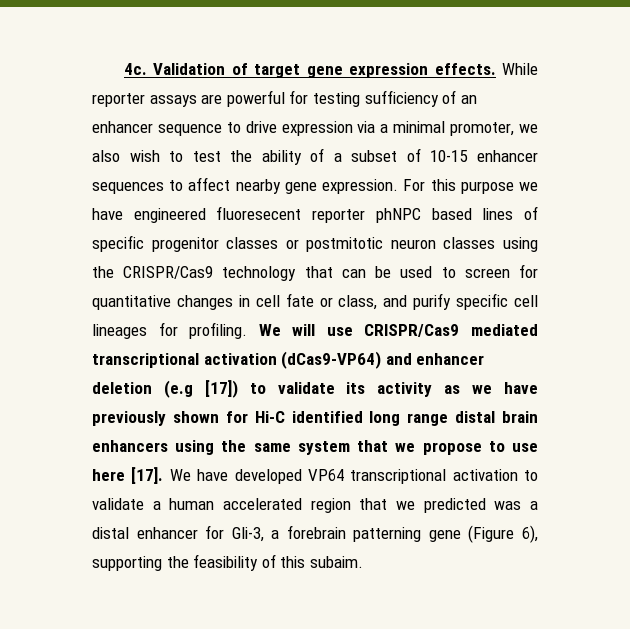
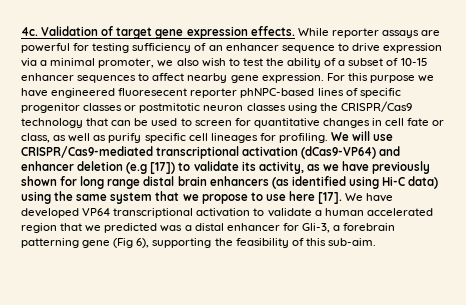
- For this purpose we have engineered fluoresecent reporter phNPC based lines of specific progenitor classes or postmitotic neuron classes using the CRISPR/Cas9 technology that can be used to screen for quantitative changes in cell fate or class, and purify specific cell lineages for profiling.
+ For this purpose we have engineered fluoresecent reporter phNPC-based lines of specific progenitor classes or postmitotic neuron classes using the CRISPR/Cas9 technology that can be used to screen for quantitative changes in cell fate or class, as well as purify specific cell lineages for profiling.
- We will use CRISPR/Cas9 mediated transcriptional activation (dCas9-VP64) and enhancer deletion (e.g [17]) to validate its activity as we have previously shown for Hi-C identified long range distal brain enhancers using the same system that we propose to use here [17].
+ We will use CRISPR/Cas9-mediated transcriptional activation (dCas9-VP64) and enhancer deletion (e.g [17]) to validate its activity, as we have previously shown for long range distal brain enhancers (as identified using Hi-C data) using the same system that we propose to use here [17].
- We have developed VP64 transcriptional activation to validate a human accelerated region that we predicted was a distal enhancer for Gli-3, a forebrain patterning gene (Figure 6), supporting the feasibility of this subaim.
+ We have developed VP64 transcriptional activation to validate a human accelerated region that we predicted was a distal enhancer for Gli-3, a forebrain patterning gene (Fig 6), supporting the feasibility of this sub-aim.

